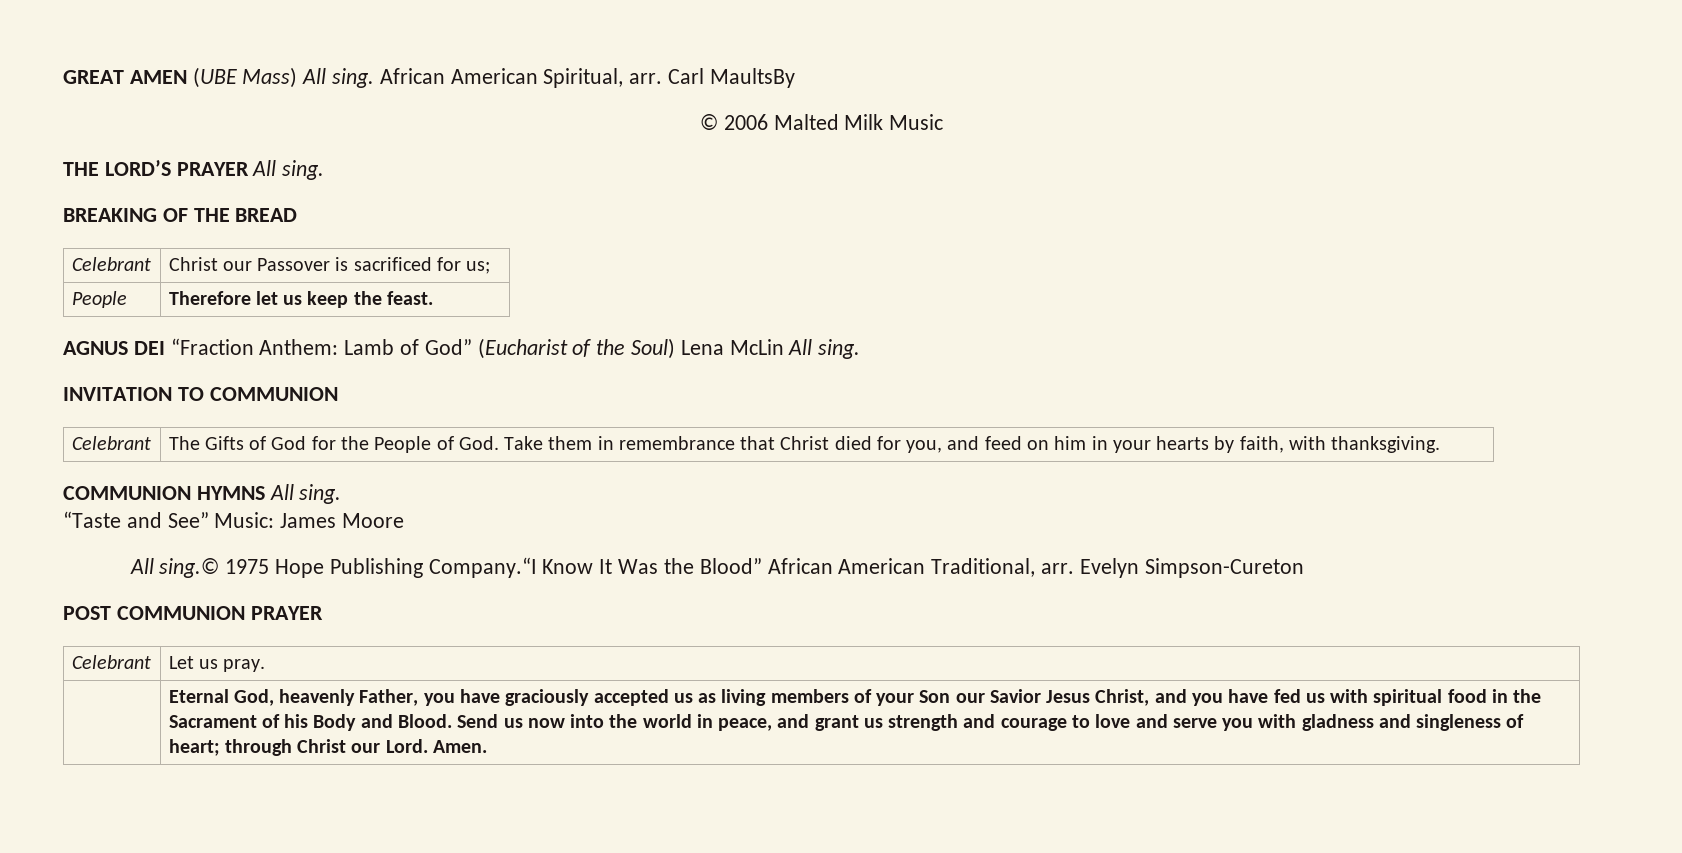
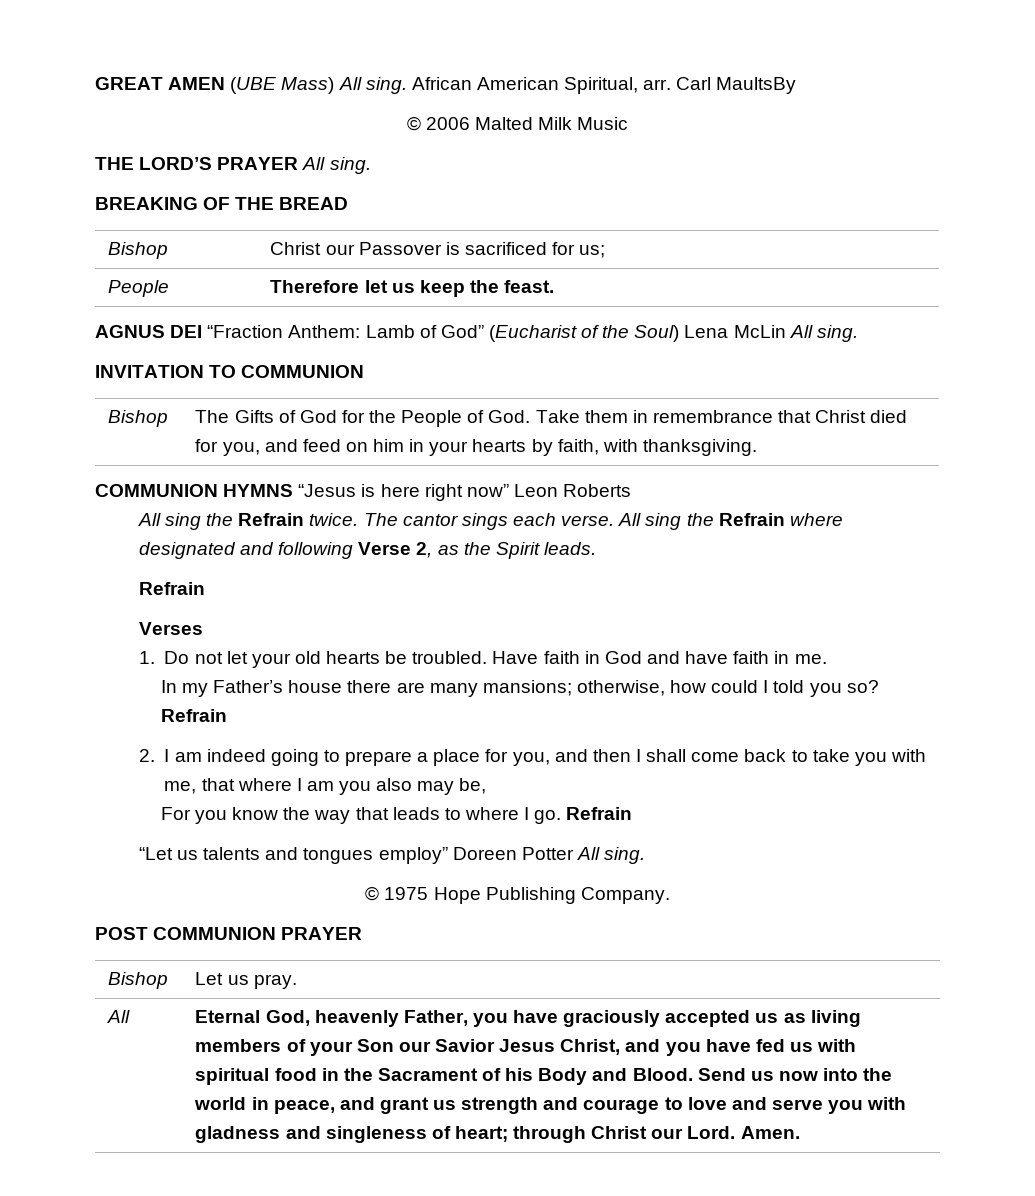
- Celebrant | Christ our Passover is sacrificed for us;
+ Bishop | Christ our Passover is sacrificed for us;
- Celebrant | The Gifts of God for the People of God. Take them in remembrance that Christ died for you, and feed on him in your hearts by faith, with thanksgiving.
+ Bishop | The Gifts of God for the People of God. Take them in remembrance that Christ died for you, and feed on him in your hearts by faith, with thanksgiving.
- COMMUNION HYMNS All sing.
- “Taste and See” Music: James Moore
- All sing.© 1975 Hope Publishing Company.“I Know It Was the Blood” African American Traditional, arr. Evelyn Simpson-Cureton
+ COMMUNION HYMNS “Jesus is here right now” Leon Roberts
+ All sing the Refrain twice. The cantor sings each verse. All sing the Refrain where designated and following Verse 2, as the Spirit leads.
+ Refrain
+ Verses
+ 1. Do not let your old hearts be troubled. Have faith in God and have faith in me.
+ In my Father’s house there are many mansions; otherwise, how could I told you so? Refrain
+ 2. I am indeed going to prepare a place for you, and then I shall come back to take you with me, that where I am you also may be,
+ For you know the way that leads to where I go. Refrain
+ “Let us talents and tongues employ” Doreen Potter All sing.
+ © 1975 Hope Publishing Company.
- Celebrant | Let us pray.
+ Bishop | Let us pray.
+ All

